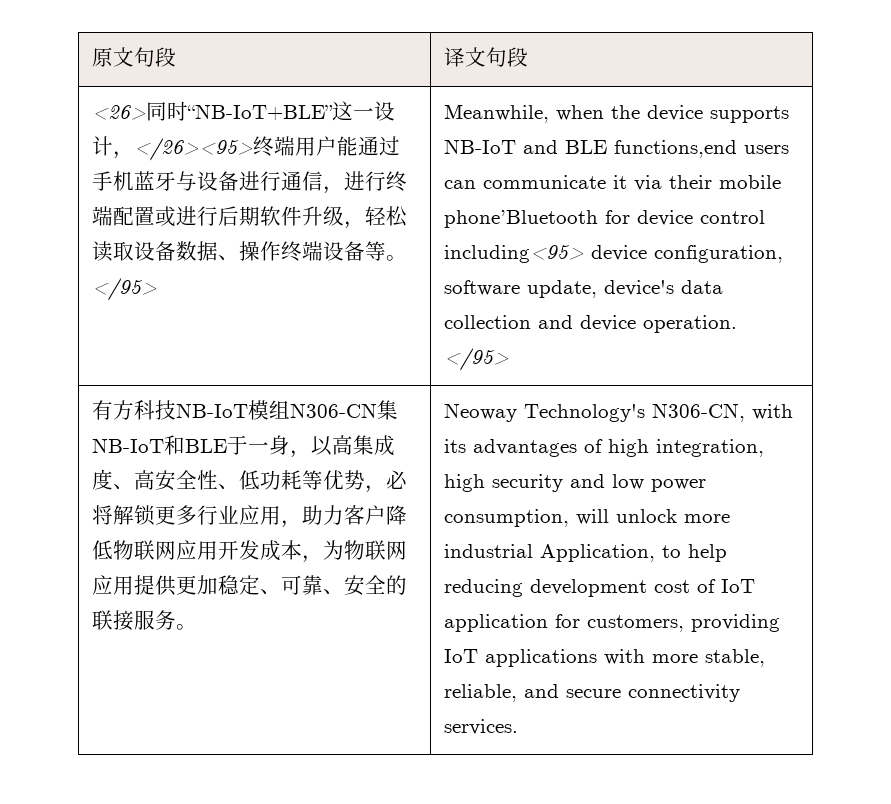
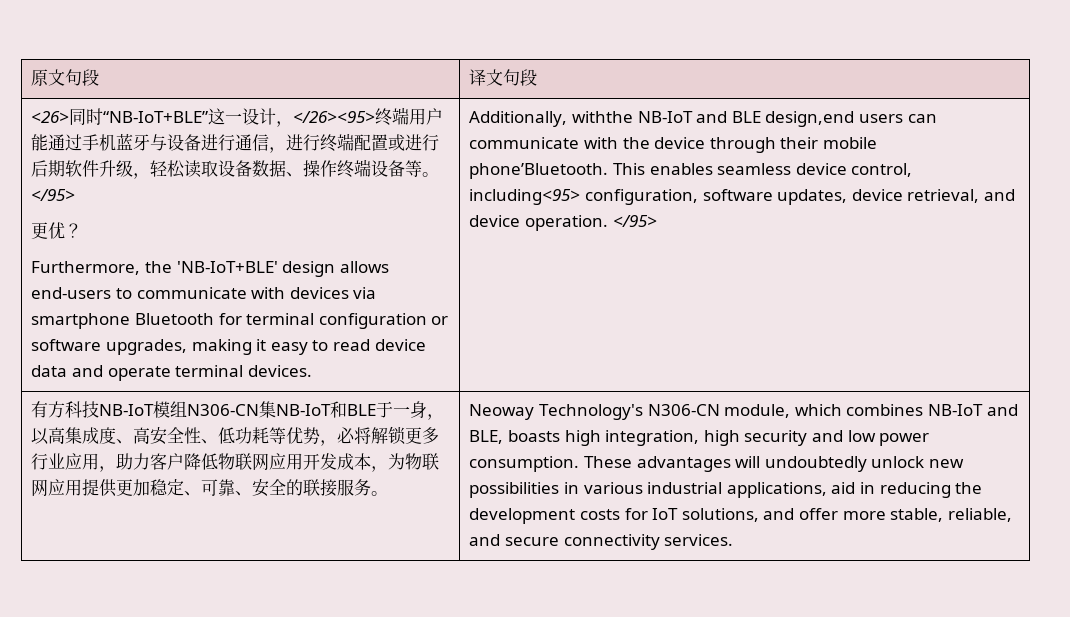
- Meanwhile, when the device supports NB-IoT and BLE functions,end users can communicate it via their mobile phone’Bluetooth for device control including<95> device configuration, software update, device's data collection and device operation.
+ 更优？
+ Furthermore, the 'NB-IoT+BLE' design allows end-users to communicate with devices via smartphone Bluetooth for terminal configuration or software upgrades, making it easy to read device data and operate terminal devices. | Additionally, withthe NB-IoT and BLE design,end users can communicate with the device through their mobile phone’Bluetooth. This enables seamless device control, including<95> configuration, software updates, device retrieval, and device operation.
- Neoway Technology's N306-CN, with its advantages of high integration, high security and low power consumption, will unlock more industrial Application, to help reducing development cost of IoT application for customers, providing IoT applications with more stable, reliable, and secure connectivity services.
+ Neoway Technology's N306-CN module, which combines NB-IoT and BLE, boasts high integration, high security and low power consumption. These advantages will undoubtedly unlock new possibilities in various industrial applications, aid in reducing the development costs for IoT solutions, and offer more stable, reliable, and secure connectivity services.

